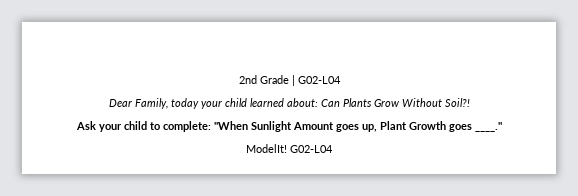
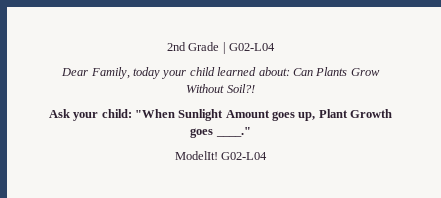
- Ask your child to complete: "When Sunlight Amount goes up, Plant Growth goes ____."
+ Ask your child: "When Sunlight Amount goes up, Plant Growth goes ____."

